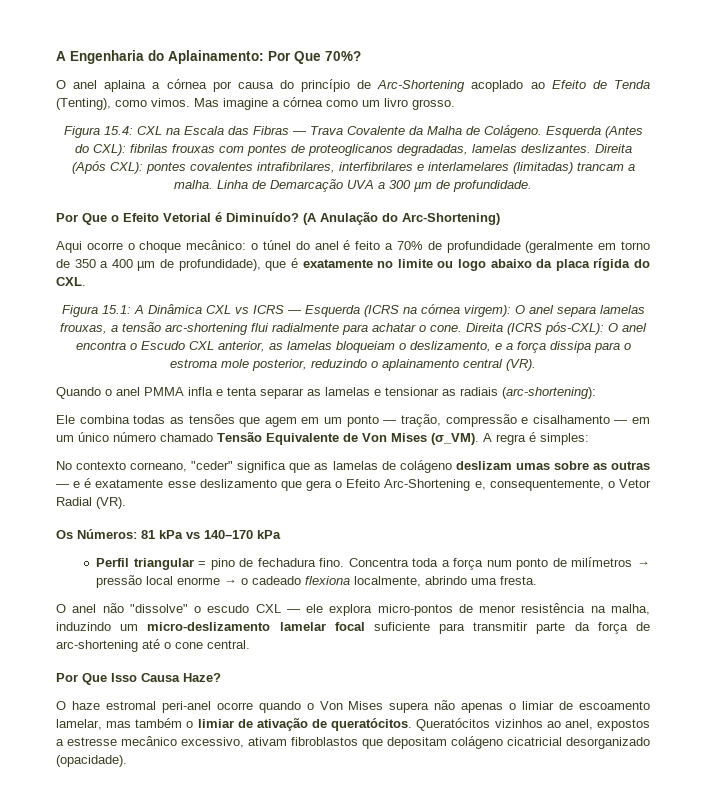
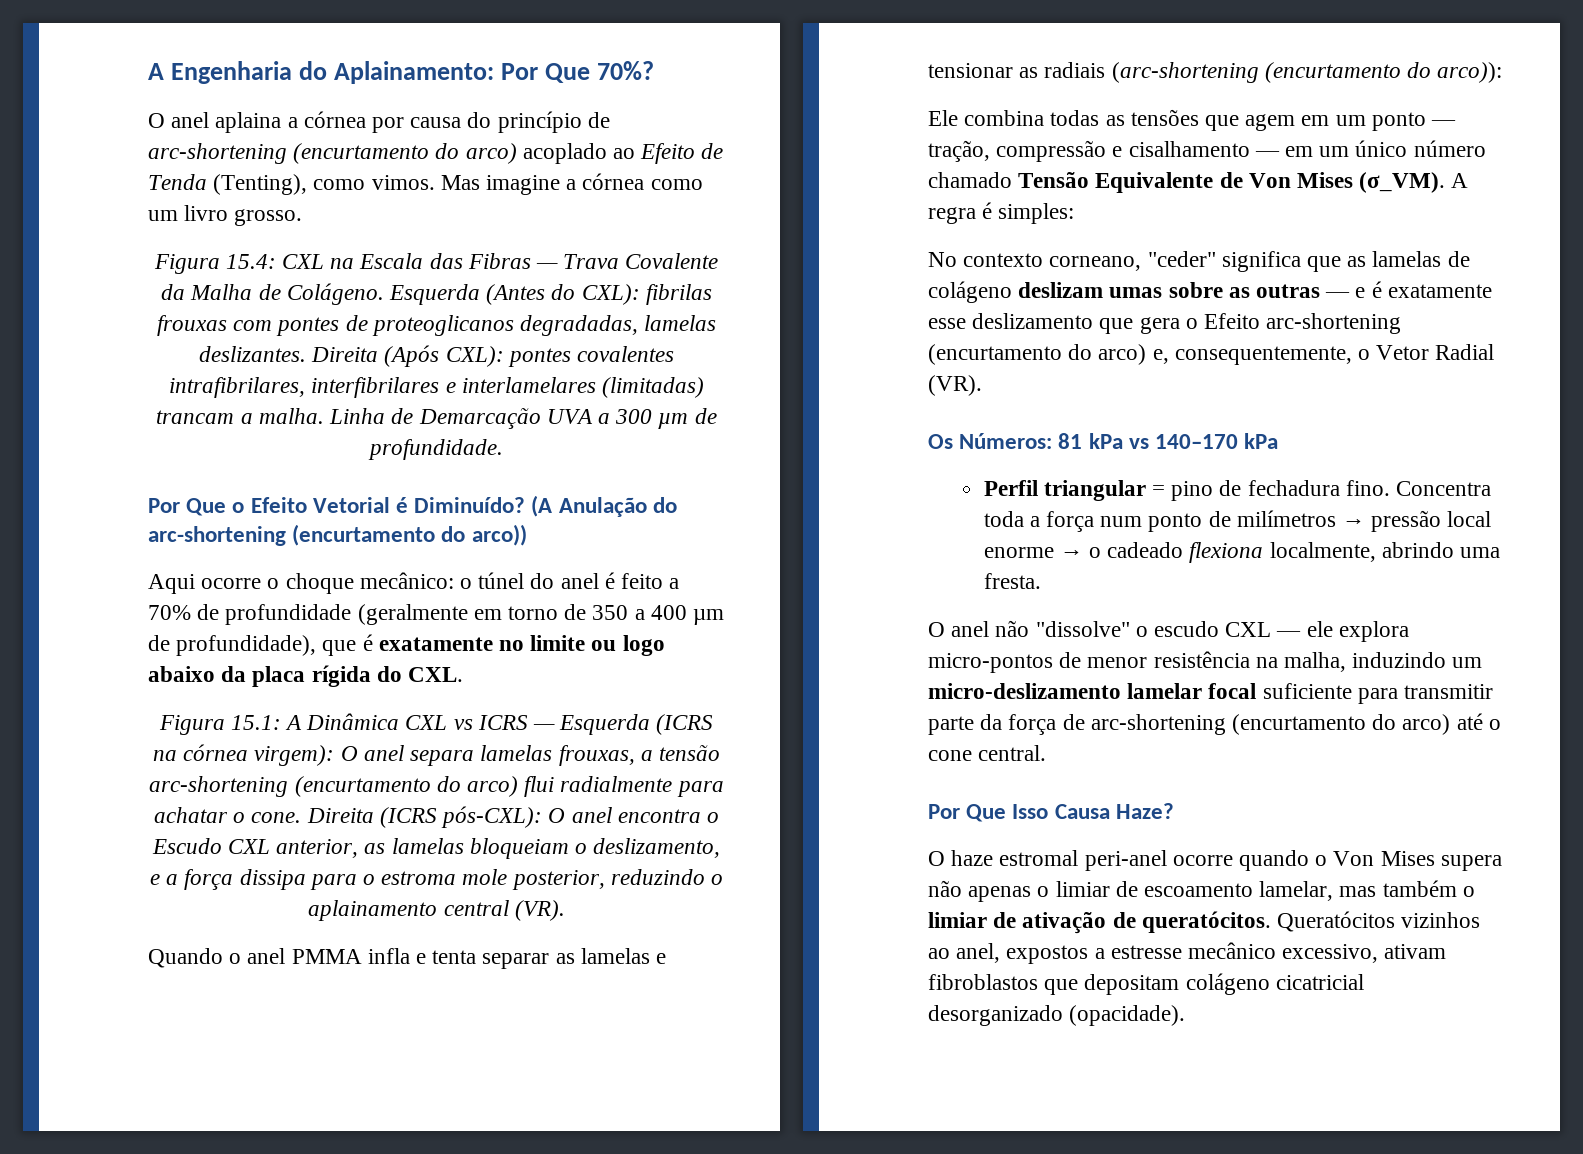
- O anel aplaina a córnea por causa do princípio de Arc-Shortening acoplado ao Efeito de Tenda (Tenting), como vimos.
+ O anel aplaina a córnea por causa do princípio de arc-shortening (encurtamento do arco) acoplado ao Efeito de Tenda (Tenting), como vimos.
- (A Anulação do Arc-Shortening)
+ (A Anulação do arc-shortening (encurtamento do arco))
- Figura 15.1: A Dinâmica CXL vs ICRS — Esquerda (ICRS na córnea virgem): O anel separa lamelas frouxas, a tensão arc-shortening flui radialmente para achatar o cone.
+ Figura 15.1: A Dinâmica CXL vs ICRS — Esquerda (ICRS na córnea virgem): O anel separa lamelas frouxas, a tensão arc-shortening (encurtamento do arco) flui radialmente para achatar o cone.
- Quando o anel PMMA infla e tenta separar as lamelas e tensionar as radiais (arc-shortening):
+ Quando o anel PMMA infla e tenta separar as lamelas e tensionar as radiais (arc-shortening (encurtamento do arco)):
- No contexto corneano, "ceder" significa que as lamelas de colágeno deslizam umas sobre as outras — e é exatamente esse deslizamento que gera o Efeito Arc-Shortening e, consequentemente, o Vetor Radial (VR).
+ No contexto corneano, "ceder" significa que as lamelas de colágeno deslizam umas sobre as outras — e é exatamente esse deslizamento que gera o Efeito arc-shortening (encurtamento do arco) e, consequentemente, o Vetor Radial (VR).
- O anel não "dissolve" o escudo CXL — ele explora micro-pontos de menor resistência na malha, induzindo um micro-deslizamento lamelar focal suficiente para transmitir parte da força de arc-shortening até o cone central.
+ O anel não "dissolve" o escudo CXL — ele explora micro-pontos de menor resistência na malha, induzindo um micro-deslizamento lamelar focal suficiente para transmitir parte da força de arc-shortening (encurtamento do arco) até o cone central.

